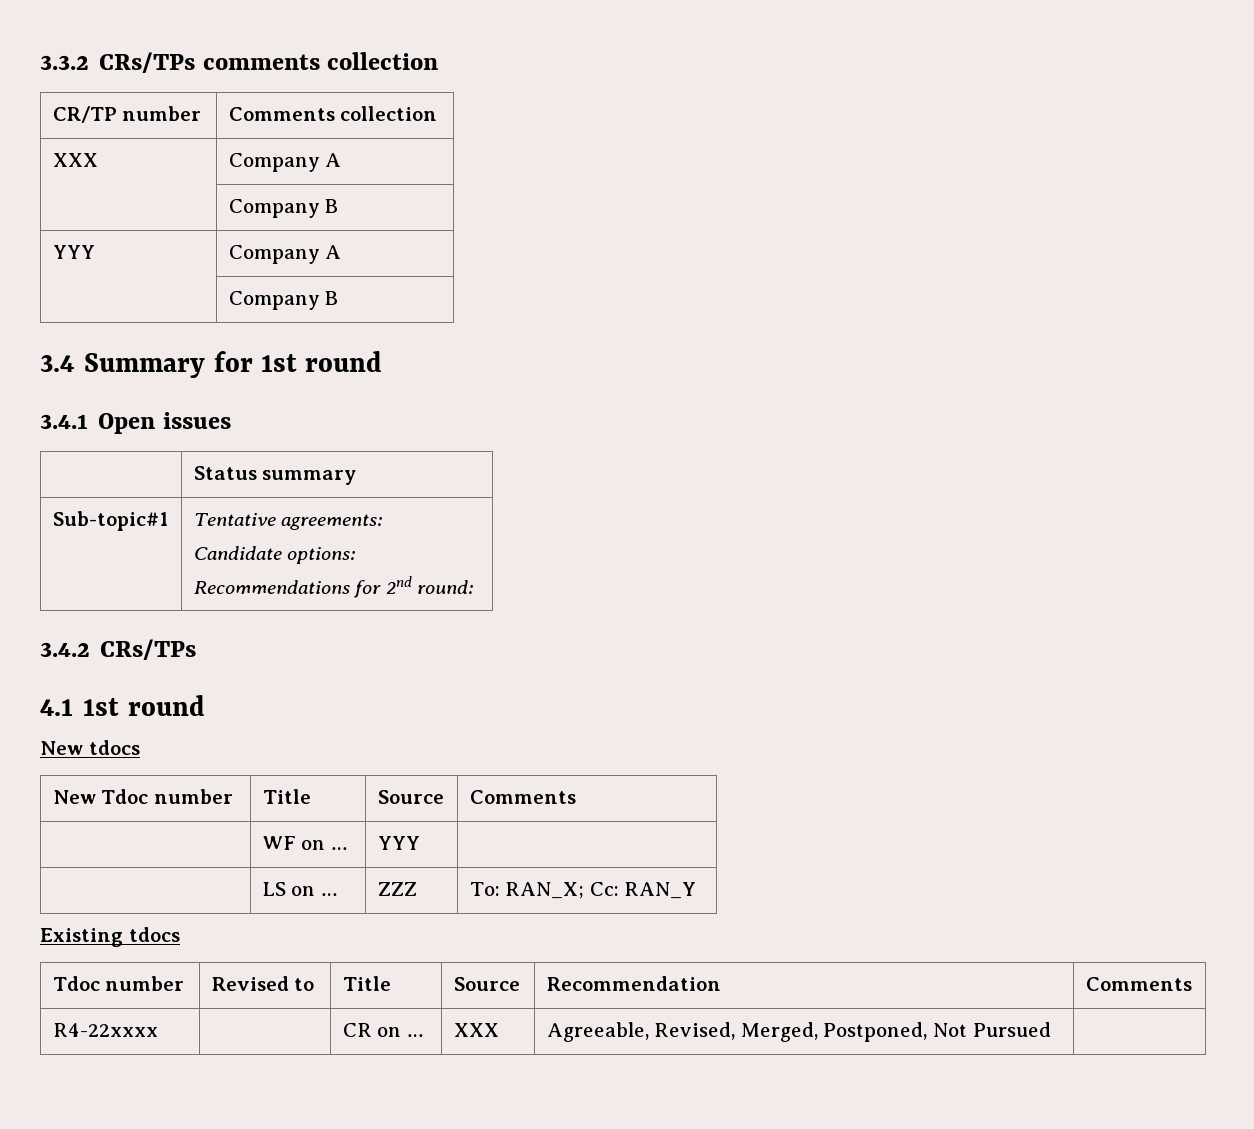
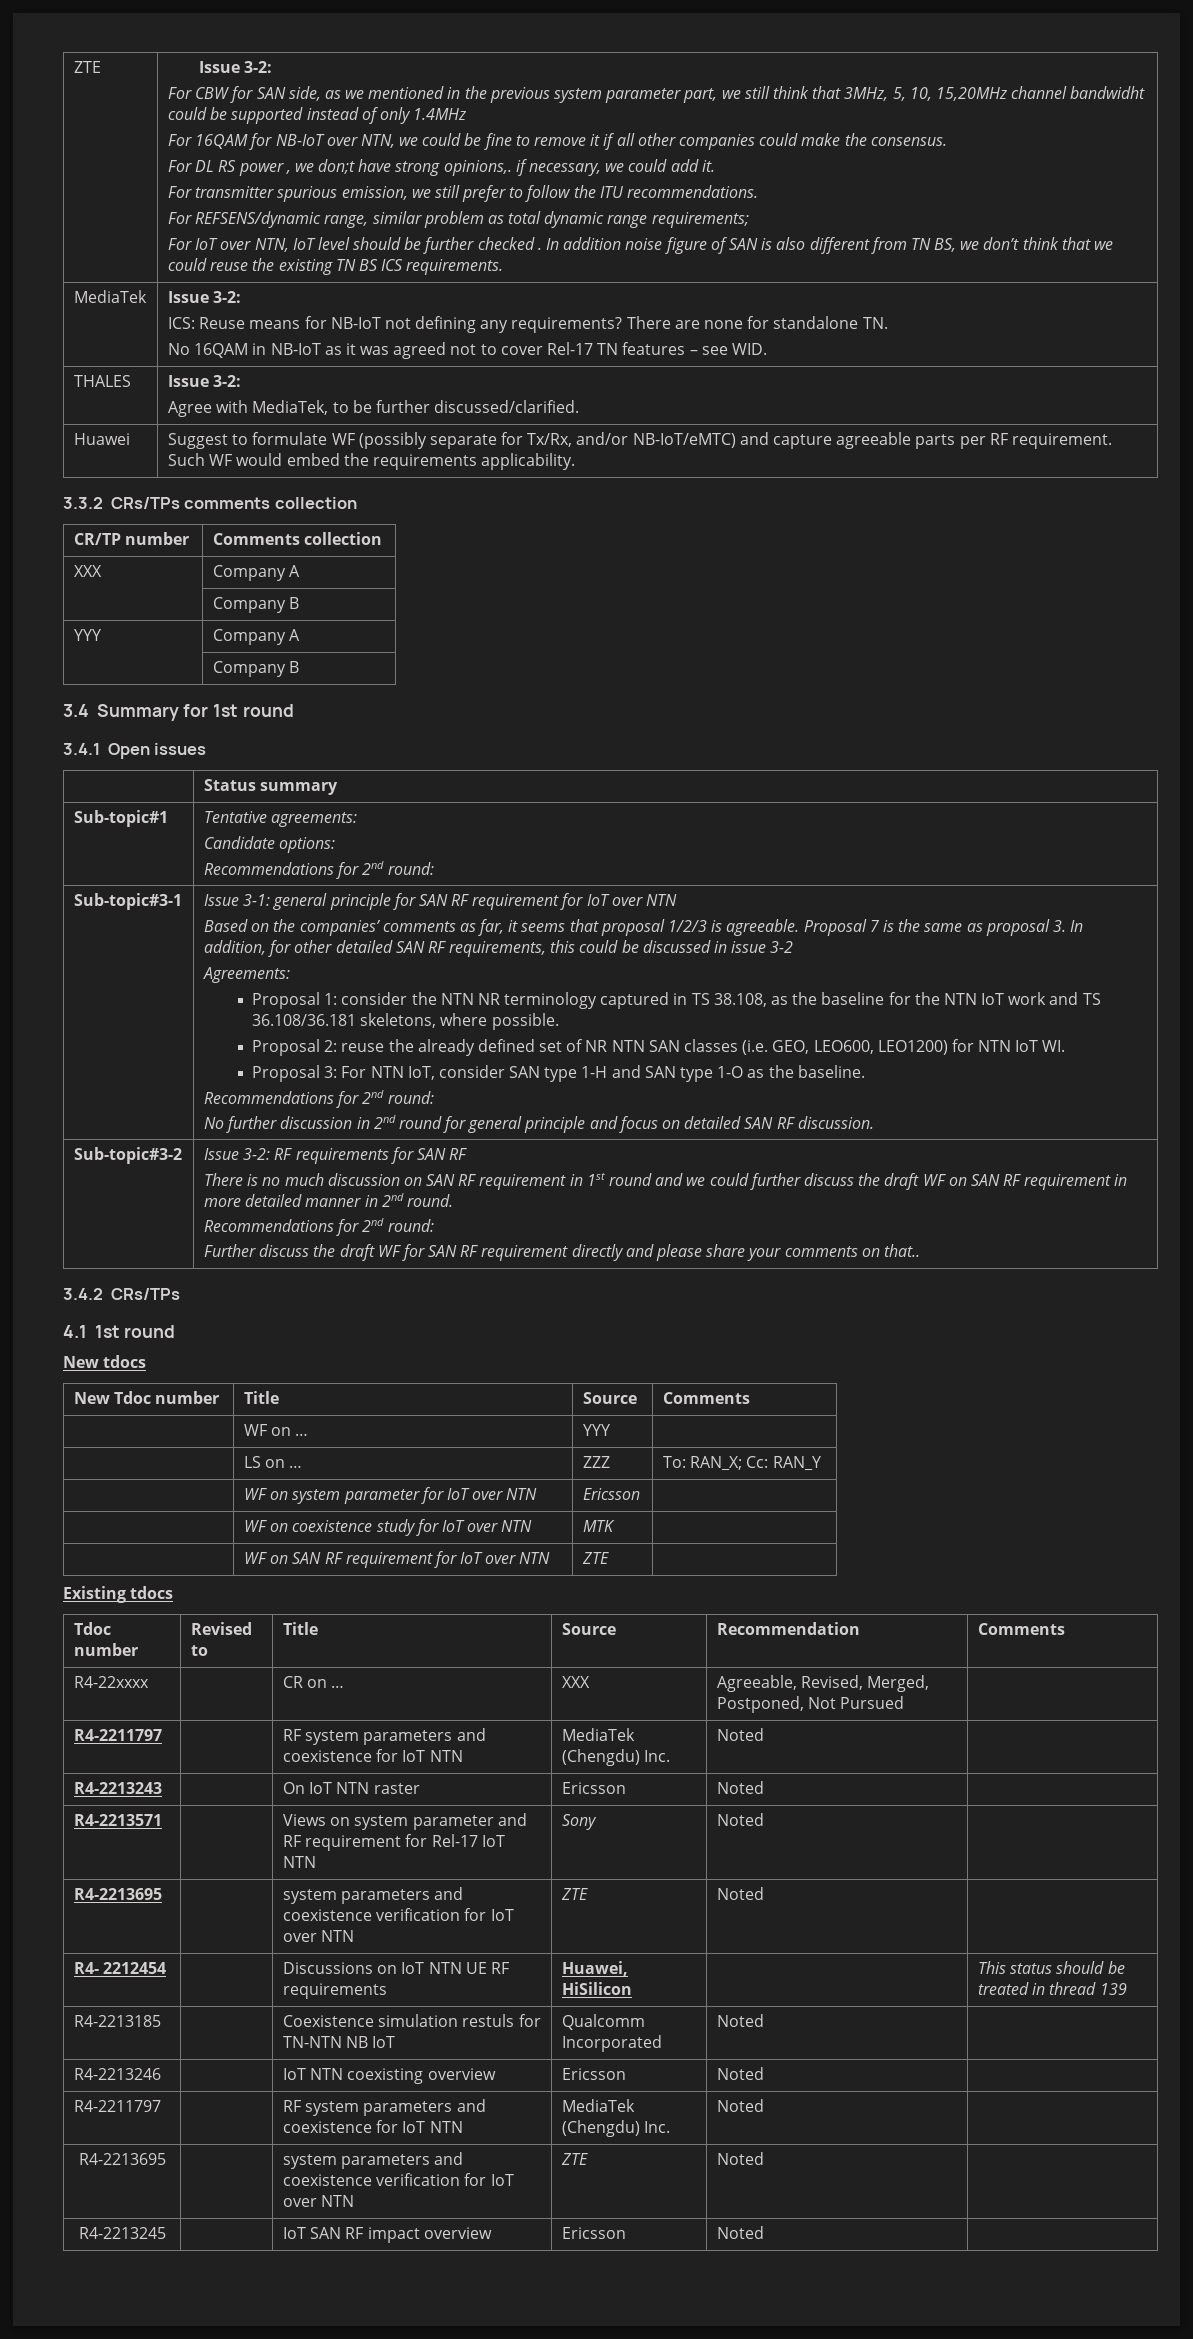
+ ZTE | Issue 3-2:
+ For CBW for SAN side, as we mentioned in the previous system parameter part, we still think that 3MHz, 5, 10, 15,20MHz channel bandwidht could be supported instead of only 1.4MHz
+ For 16QAM for NB-IoT over NTN, we could be fine to remove it if all other companies could make the consensus.
+ For DL RS power , we don;t have strong opinions,. if necessary, we could add it.
+ For transmitter spurious emission, we still prefer to follow the ITU recommendations.
+ For REFSENS/dynamic range, similar problem as total dynamic range requirements;
+ For IoT over NTN, IoT level should be further checked . In addition noise figure of SAN is also different from TN BS, we don’t think that we could reuse the existing TN BS ICS requirements.
+ MediaTek | Issue 3-2:
+ ICS: Reuse means for NB-IoT not defining any requirements? There are none for standalone TN.
+ No 16QAM in NB-IoT as it was agreed not to cover Rel-17 TN features – see WID.
+ THALES | Issue 3-2:
+ Agree with MediaTek, to be further discussed/clarified.
+ Huawei | Suggest to formulate WF (possibly separate for Tx/Rx, and/or NB-IoT/eMTC) and capture agreeable parts per RF requirement. Such WF would embed the requirements applicability.
+ Sub-topic#3-1 | Issue 3-1: general principle for SAN RF requirement for IoT over NTN
+ Based on the companies’ comments as far, it seems that proposal 1/2/3 is agreeable. Proposal 7 is the same as proposal 3. In addition, for other detailed SAN RF requirements, this could be discussed in issue 3-2
+ Agreements:
+ Proposal 1: consider the NTN NR terminology captured in TS 38.108, as the baseline for the NTN IoT work and TS 36.108/36.181 skeletons, where possible.
+ Proposal 2: reuse the already defined set of NR NTN SAN classes (i.e. GEO, LEO600, LEO1200) for NTN IoT WI.
+ Proposal 3: For NTN IoT, consider SAN type 1-H and SAN type 1-O as the baseline.
+ Recommendations for 2nd round:
+ No further discussion in 2nd round for general principle and focus on detailed SAN RF discussion.
+ Sub-topic#3-2 | Issue 3-2: RF requirements for SAN RF
+ There is no much discussion on SAN RF requirement in 1st round and we could further discuss the draft WF on SAN RF requirement in more detailed manner in 2nd round.
+ Recommendations for 2nd round:
+ Further discuss the draft WF for SAN RF requirement directly and please share your comments on that..
+ | WF on system parameter for IoT over NTN | Ericsson |
+ | WF on coexistence study for IoT over NTN | MTK |
+ | WF on SAN RF requirement for IoT over NTN | ZTE |
  R4-22xxxx | | CR on … | XXX | Agreeable, Revised, Merged, Postponed, Not Pursued |
+ R4-2211797 | | RF system parameters and coexistence for IoT NTN | MediaTek (Chengdu) Inc. | Noted |
+ R4-2213243 | | On IoT NTN raster | Ericsson | Noted |
+ R4-2213571 | | Views on system parameter and RF requirement for Rel-17 IoT NTN | Sony | Noted |
+ R4-2213695 | | system parameters and coexistence verification for IoT over NTN | ZTE | Noted |
+ R4- 2212454 | | Discussions on IoT NTN UE RF requirements | Huawei, HiSilicon | | This status should be treated in thread 139
+ R4-2213185 | | Coexistence simulation restuls for TN-NTN NB IoT | Qualcomm Incorporated | Noted |
+ R4-2213246 | | IoT NTN coexisting overview | Ericsson | Noted |
+ R4-2211797 | | RF system parameters and coexistence for IoT NTN | MediaTek (Chengdu) Inc. | Noted |
+ R4-2213695 | | system parameters and coexistence verification for IoT over NTN | ZTE | Noted |
+ R4-2213245 | | IoT SAN RF impact overview | Ericsson | Noted |

